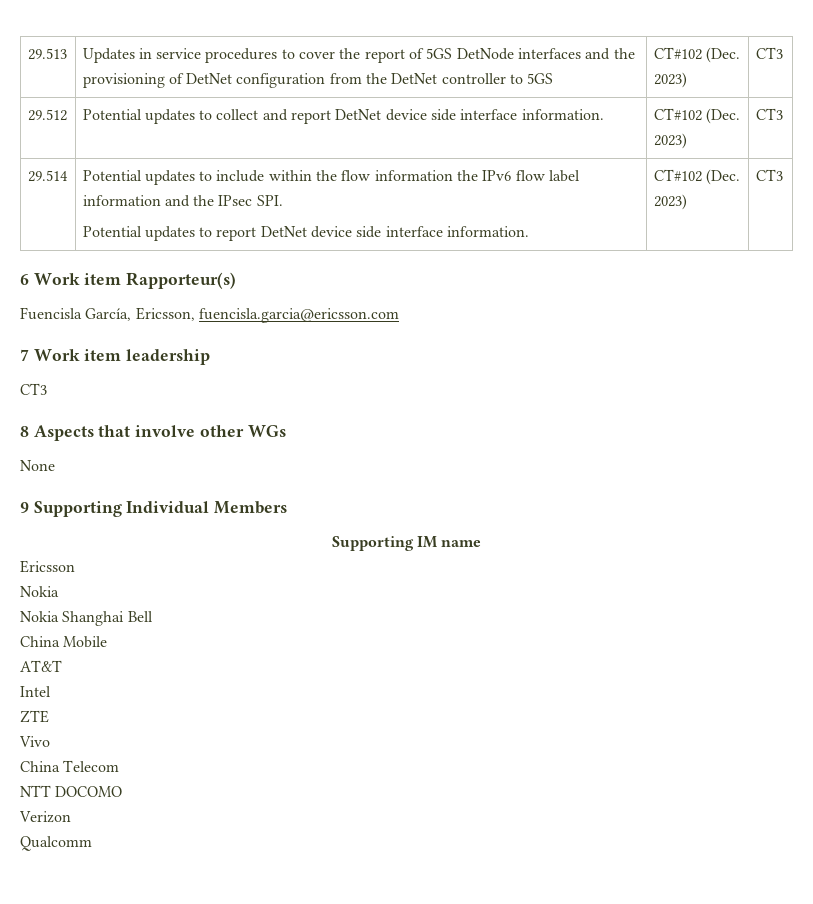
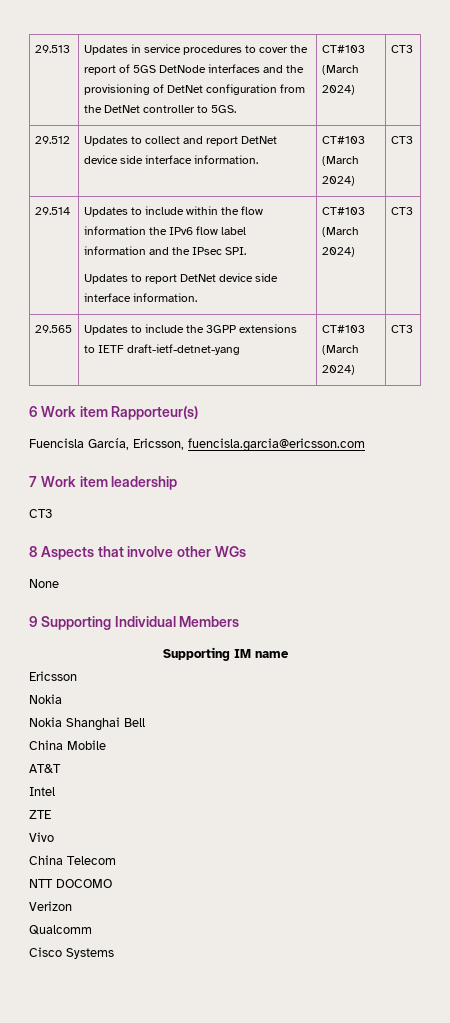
- 29.513 | Updates in service procedures to cover the report of 5GS DetNode interfaces and the provisioning of DetNet configuration from the DetNet controller to 5GS | CT#102 (Dec. 2023) | CT3
+ 29.513 | Updates in service procedures to cover the report of 5GS DetNode interfaces and the provisioning of DetNet configuration from the DetNet controller to 5GS. | CT#103 (March 2024) | CT3
- 29.512 | Potential updates to collect and report DetNet device side interface information. | CT#102 (Dec. 2023) | CT3
+ 29.512 | Updates to collect and report DetNet device side interface information. | CT#103 (March 2024) | CT3
- 29.514 | Potential updates to include within the flow information the IPv6 flow label information and the IPsec SPI.
- Potential updates to report DetNet device side interface information. | CT#102 (Dec. 2023) | CT3
+ 29.514 | Updates to include within the flow information the IPv6 flow label information and the IPsec SPI.
+ Updates to report DetNet device side interface information. | CT#103 (March 2024) | CT3
+ 29.565 | Updates to include the 3GPP extensions to IETF draft-ietf-detnet-yang | CT#103 (March 2024) | CT3
+ Cisco Systems

